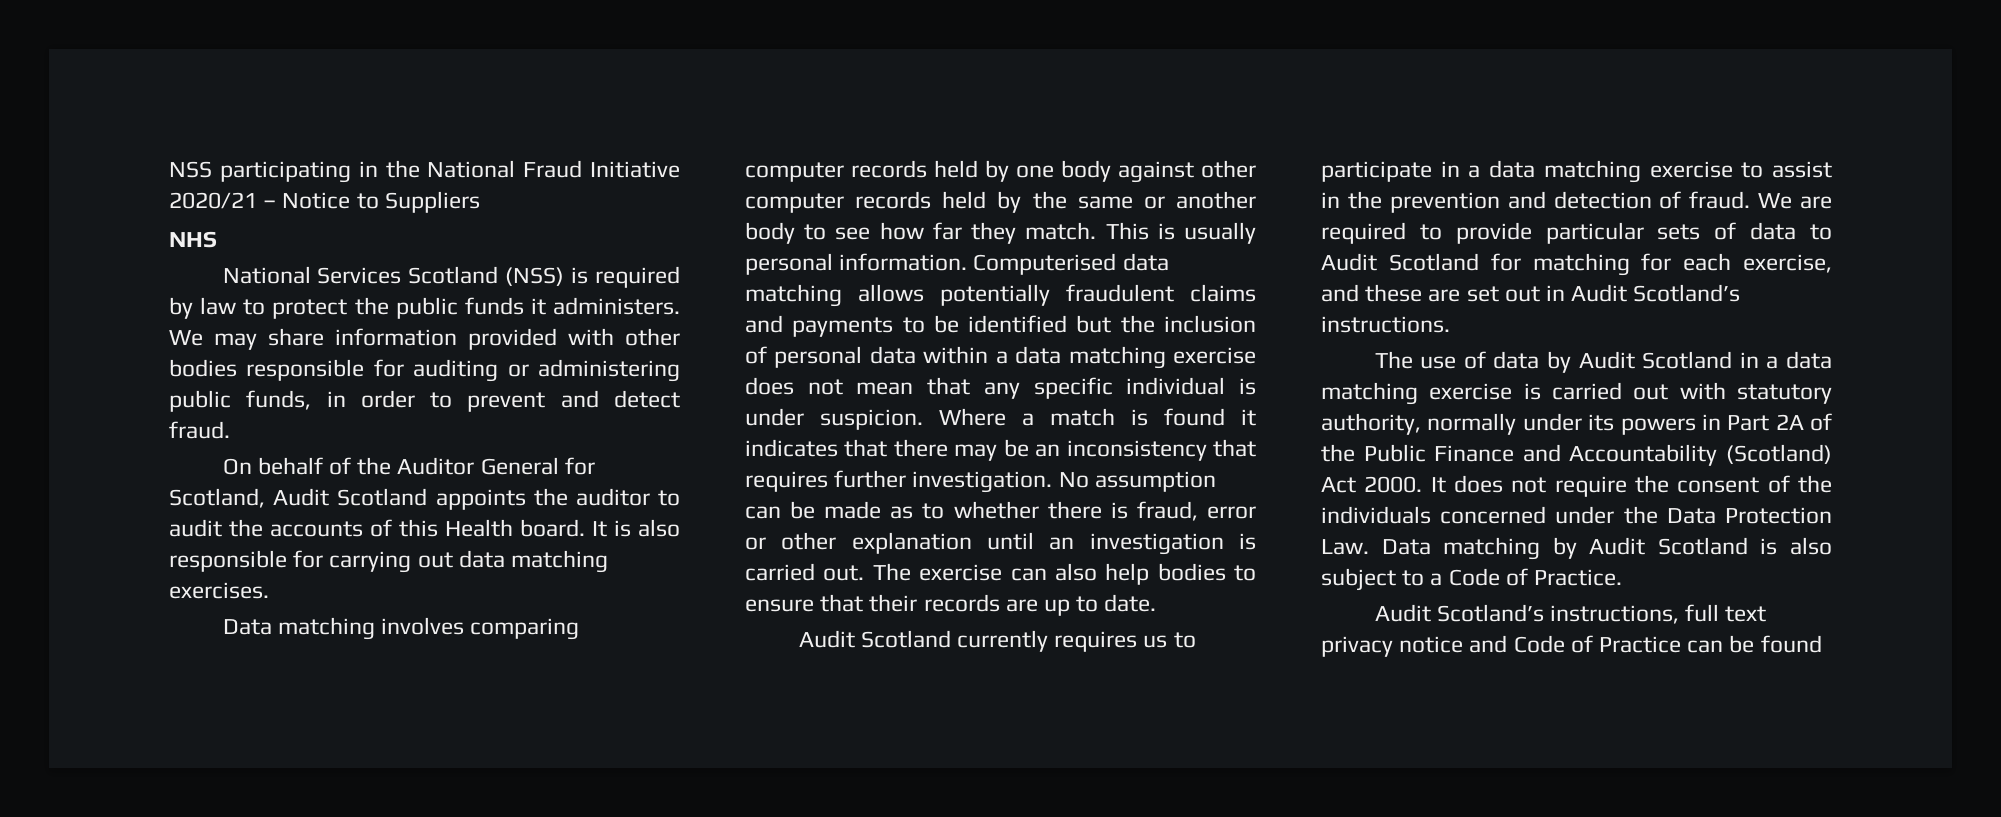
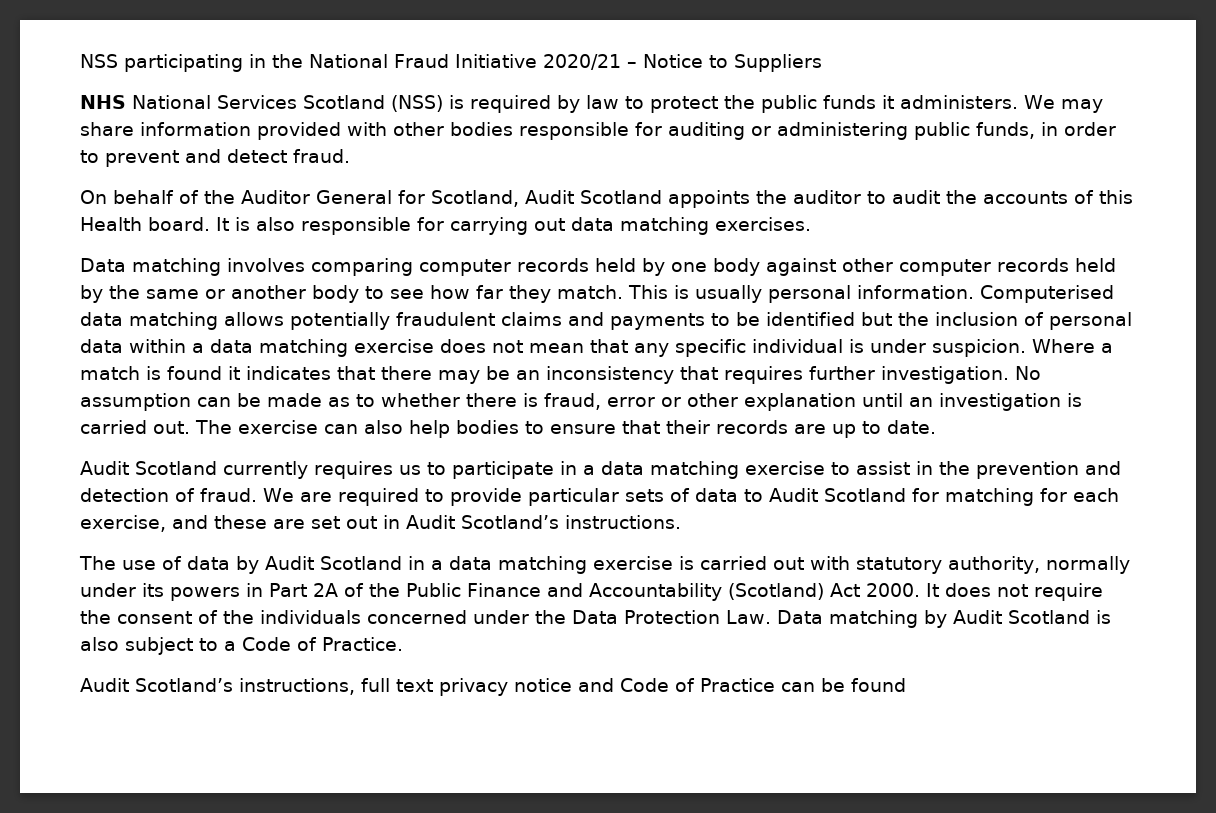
- NHS
- National Services Scotland (NSS) is required by law to protect the public funds it administers.
+ NHS National Services Scotland (NSS) is required by law to protect the public funds it administers.

